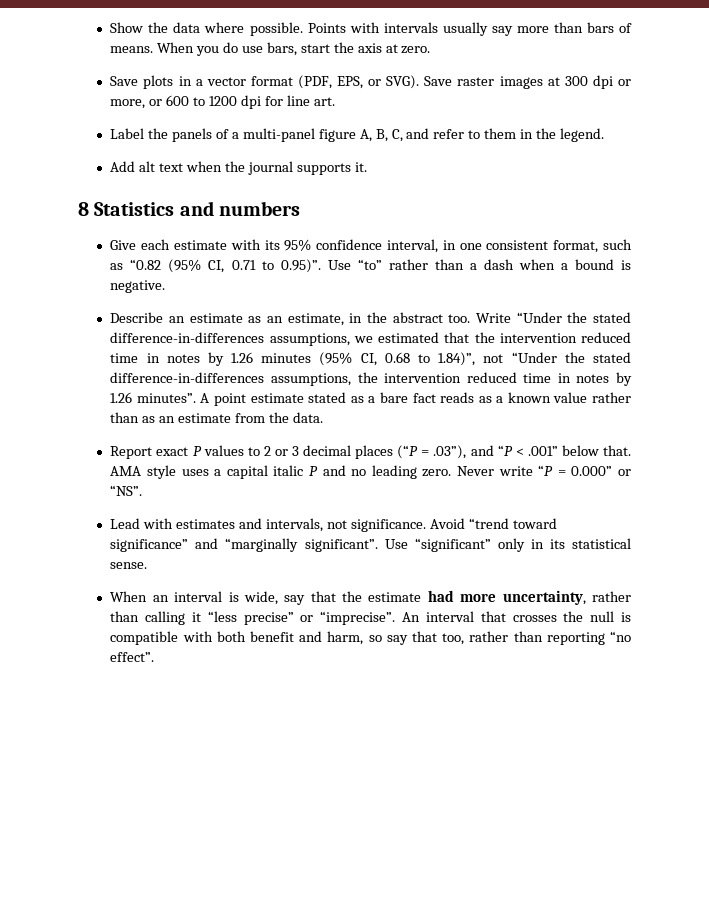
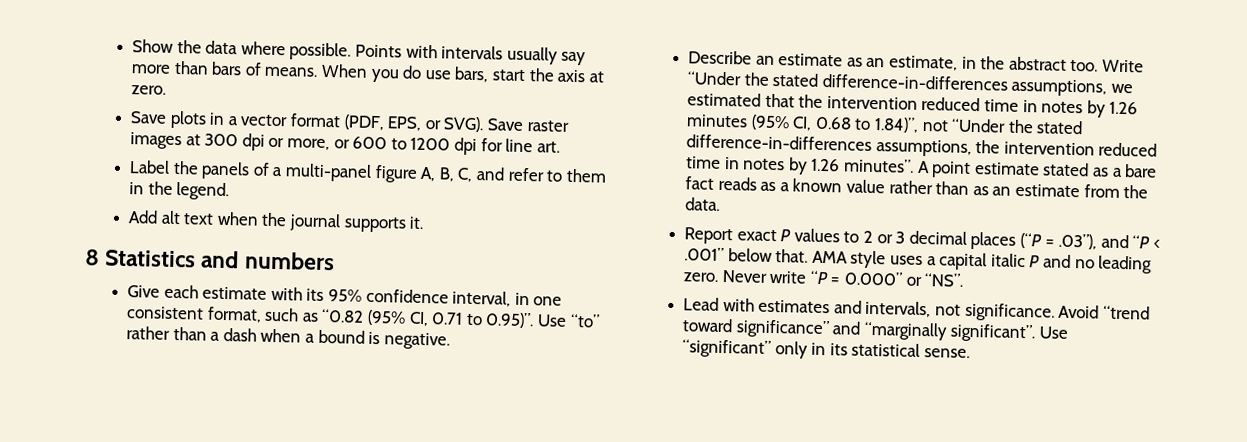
- When an interval is wide, say that the estimate had more uncertainty, rather than calling it “less precise” or “imprecise”. An interval that crosses the null is compatible with both benefit and harm, so say that too, rather than reporting “no effect”.

